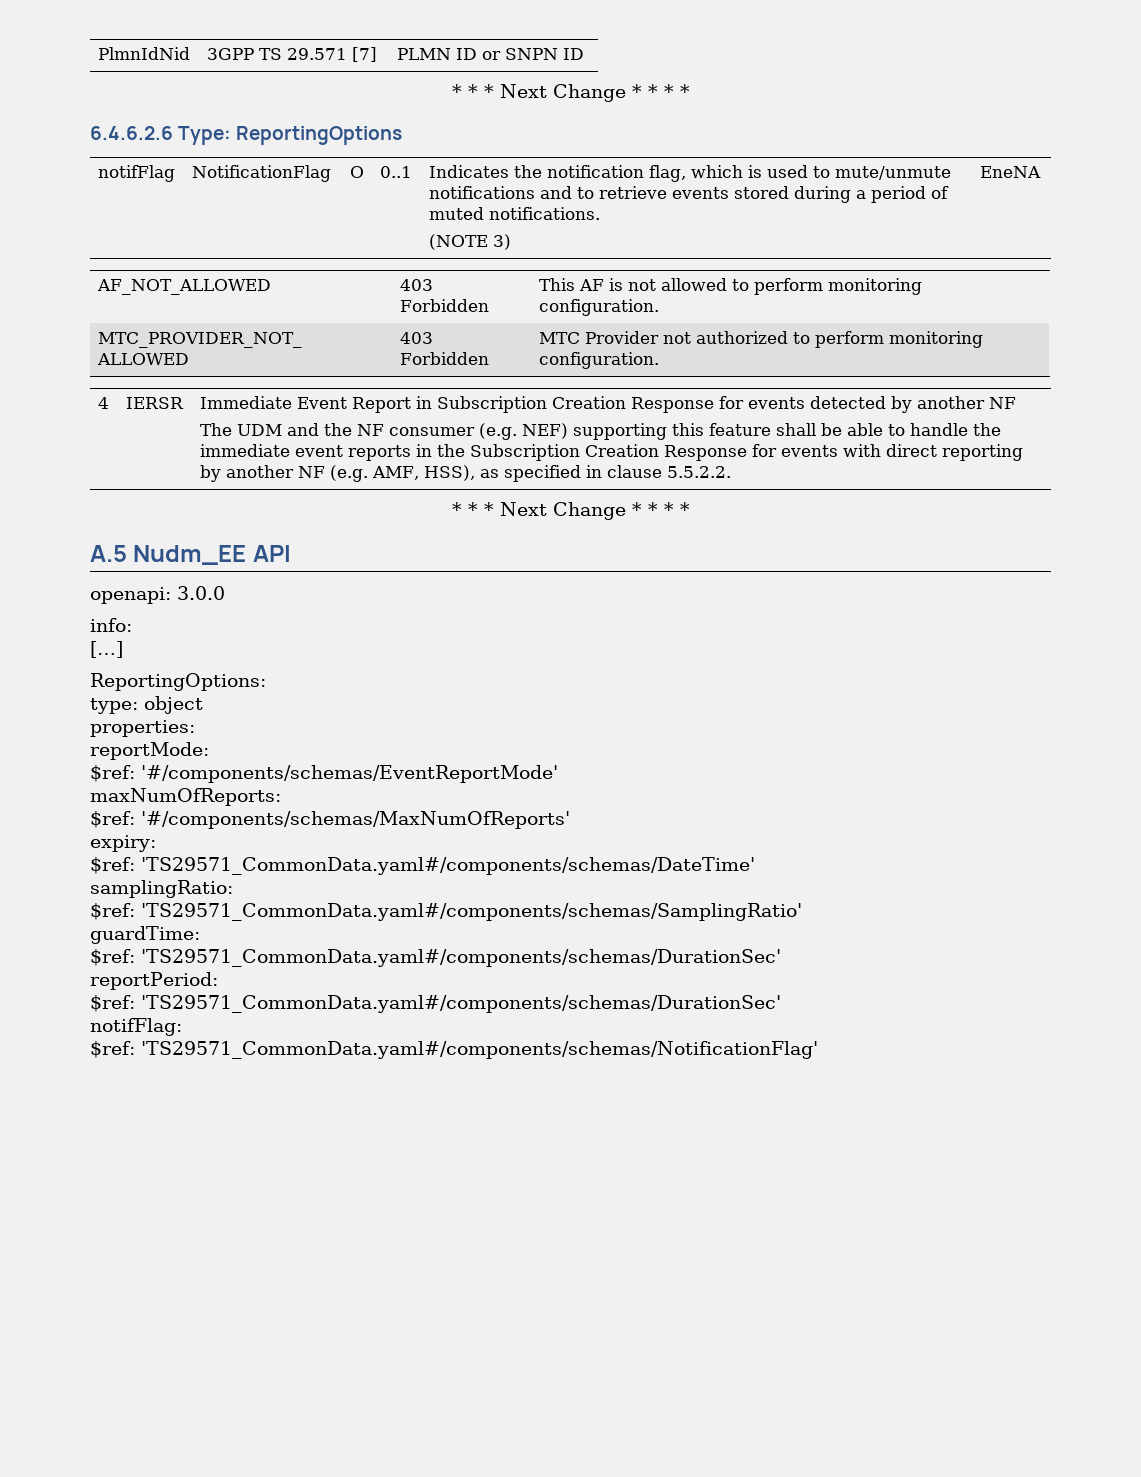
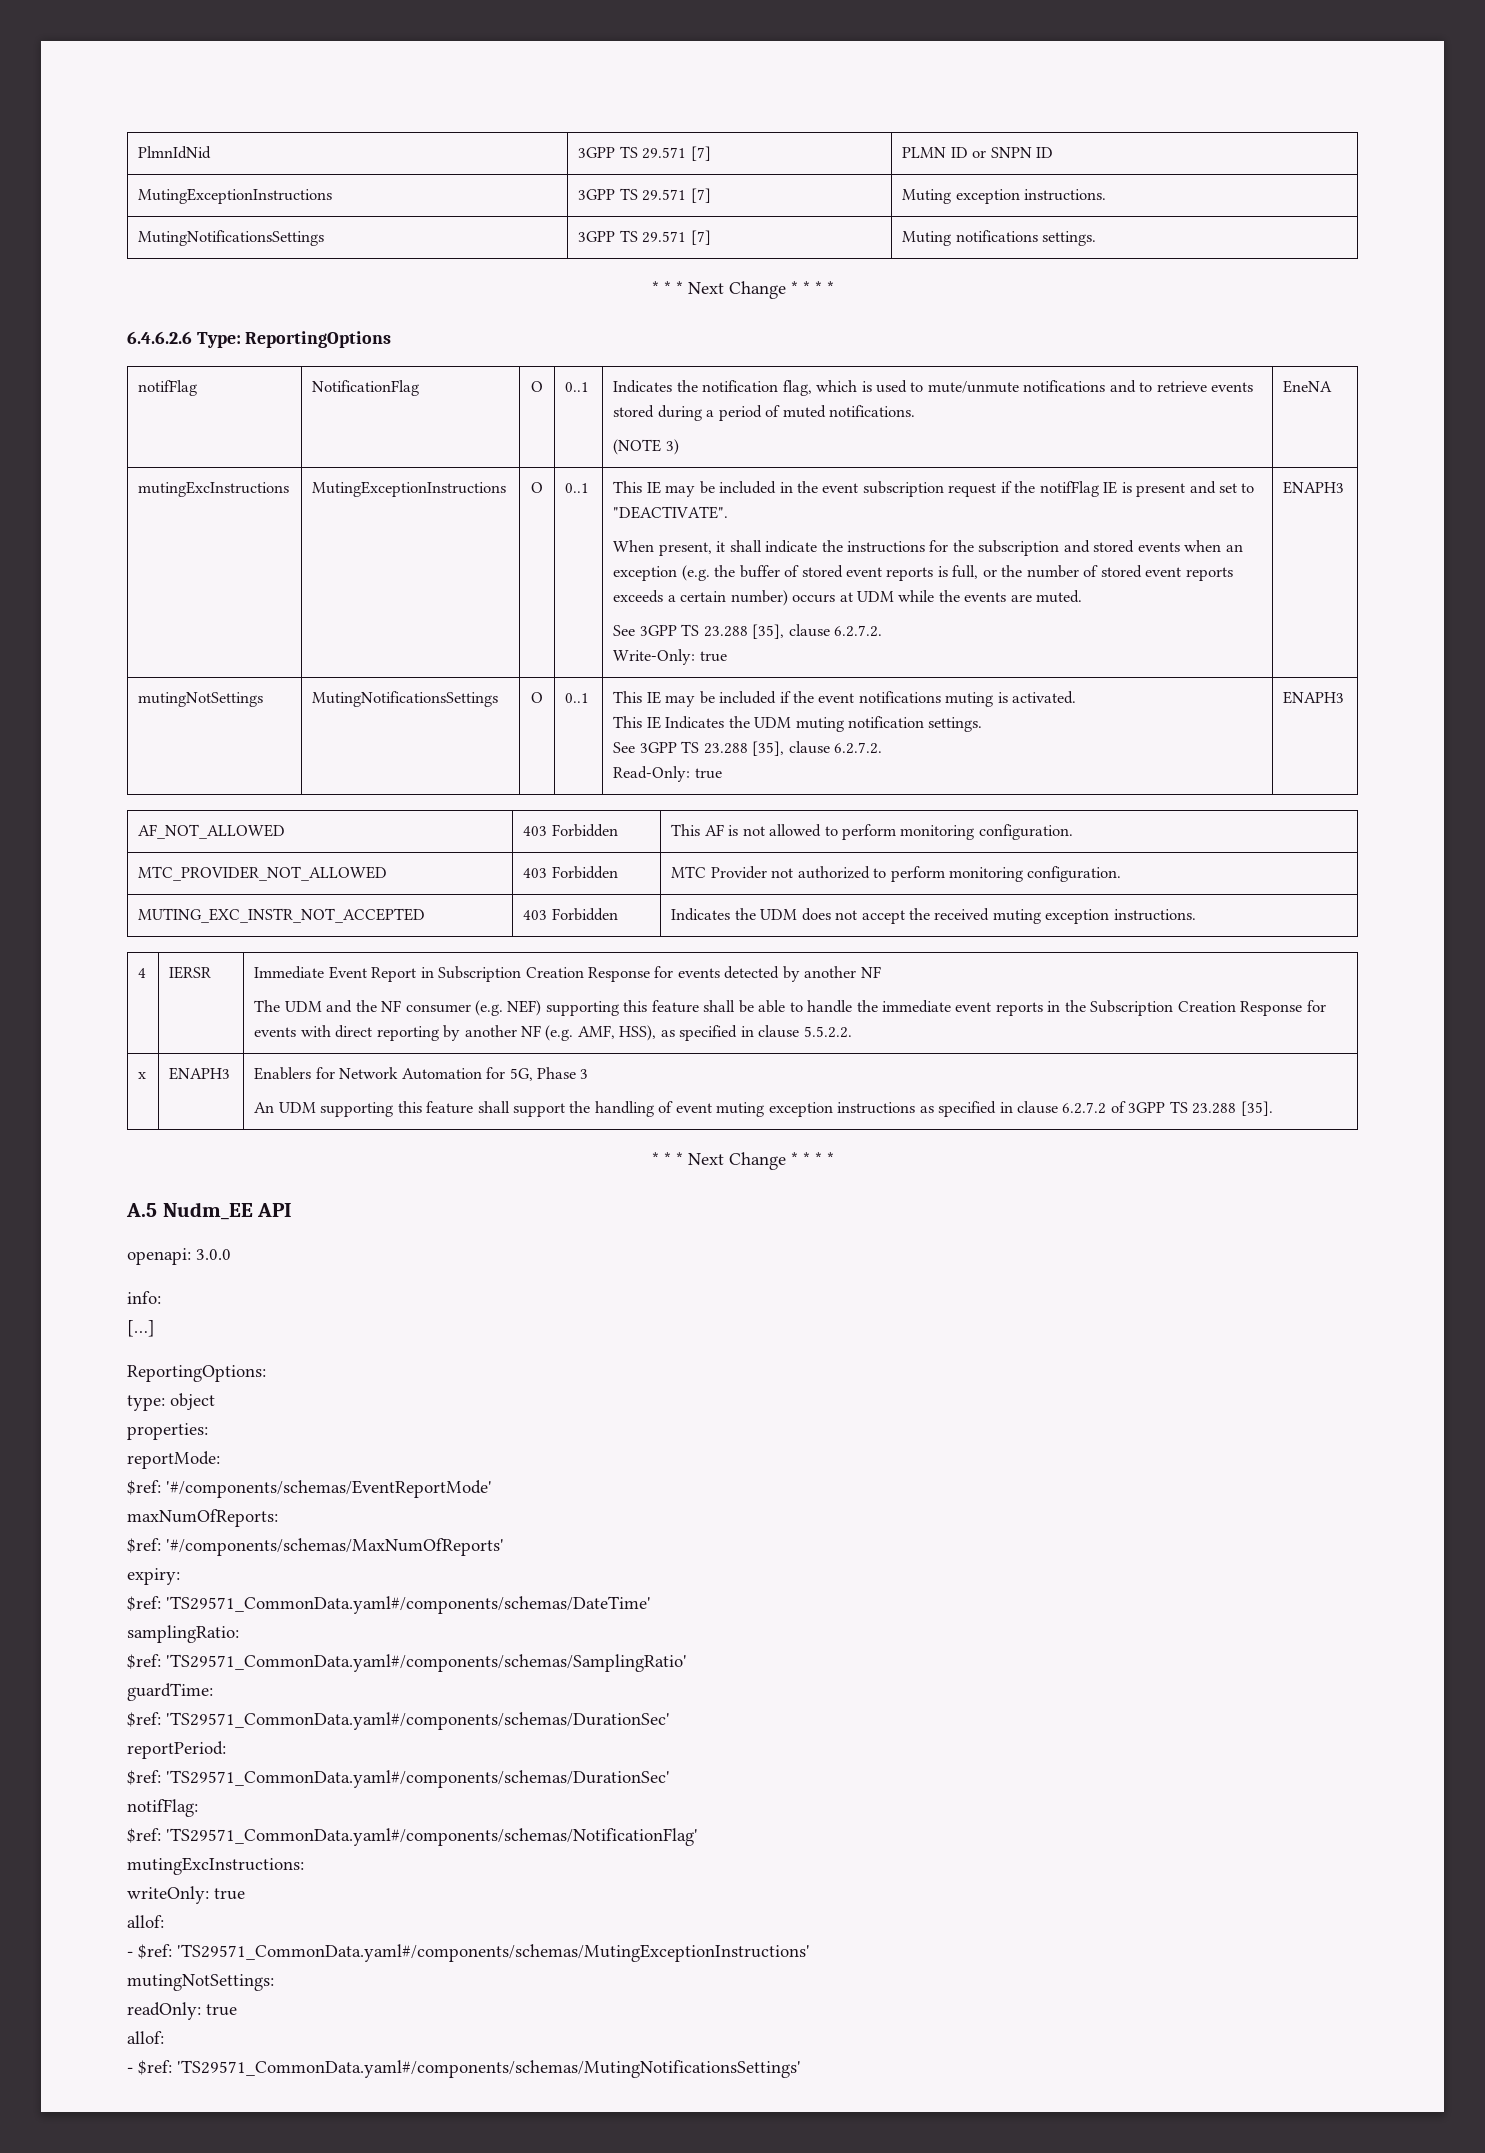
+ MutingExceptionInstructions | 3GPP TS 29.571 [7] | Muting exception instructions.
+ MutingNotificationsSettings | 3GPP TS 29.571 [7] | Muting notifications settings.
+ mutingExcInstructions | MutingExceptionInstructions | O | 0..1 | This IE may be included in the event subscription request if the notifFlag IE is present and set to "DEACTIVATE".
+ When present, it shall indicate the instructions for the subscription and stored events when an exception (e.g. the buffer of stored event reports is full, or the number of stored event reports exceeds a certain number) occurs at UDM while the events are muted.
+ See 3GPP TS 23.288 [35], clause 6.2.7.2.
+ Write-Only: true | ENAPH3
+ mutingNotSettings | MutingNotificationsSettings | O | 0..1 | This IE may be included if the event notifications muting is activated.
+ This IE Indicates the UDM muting notification settings.
+ See 3GPP TS 23.288 [35], clause 6.2.7.2.
+ Read-Only: true | ENAPH3
+ MUTING_EXC_INSTR_NOT_ACCEPTED | 403 Forbidden | Indicates the UDM does not accept the received muting exception instructions.
+ x | ENAPH3 | Enablers for Network Automation for 5G, Phase 3
+ An UDM supporting this feature shall support the handling of event muting exception instructions as specified in clause 6.2.7.2 of 3GPP TS 23.288 [35].
+ mutingExcInstructions:
+ writeOnly: true
+ allof:
+ - $ref: 'TS29571_CommonData.yaml#/components/schemas/MutingExceptionInstructions'
+ mutingNotSettings:
+ readOnly: true
+ allof:
+ - $ref: 'TS29571_CommonData.yaml#/components/schemas/MutingNotificationsSettings'

